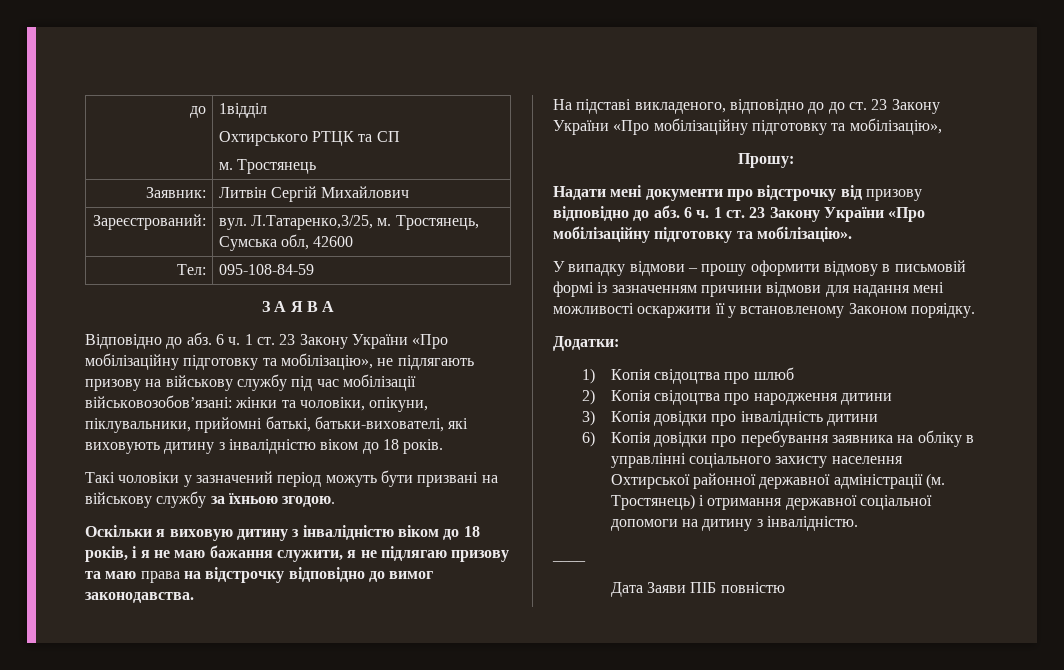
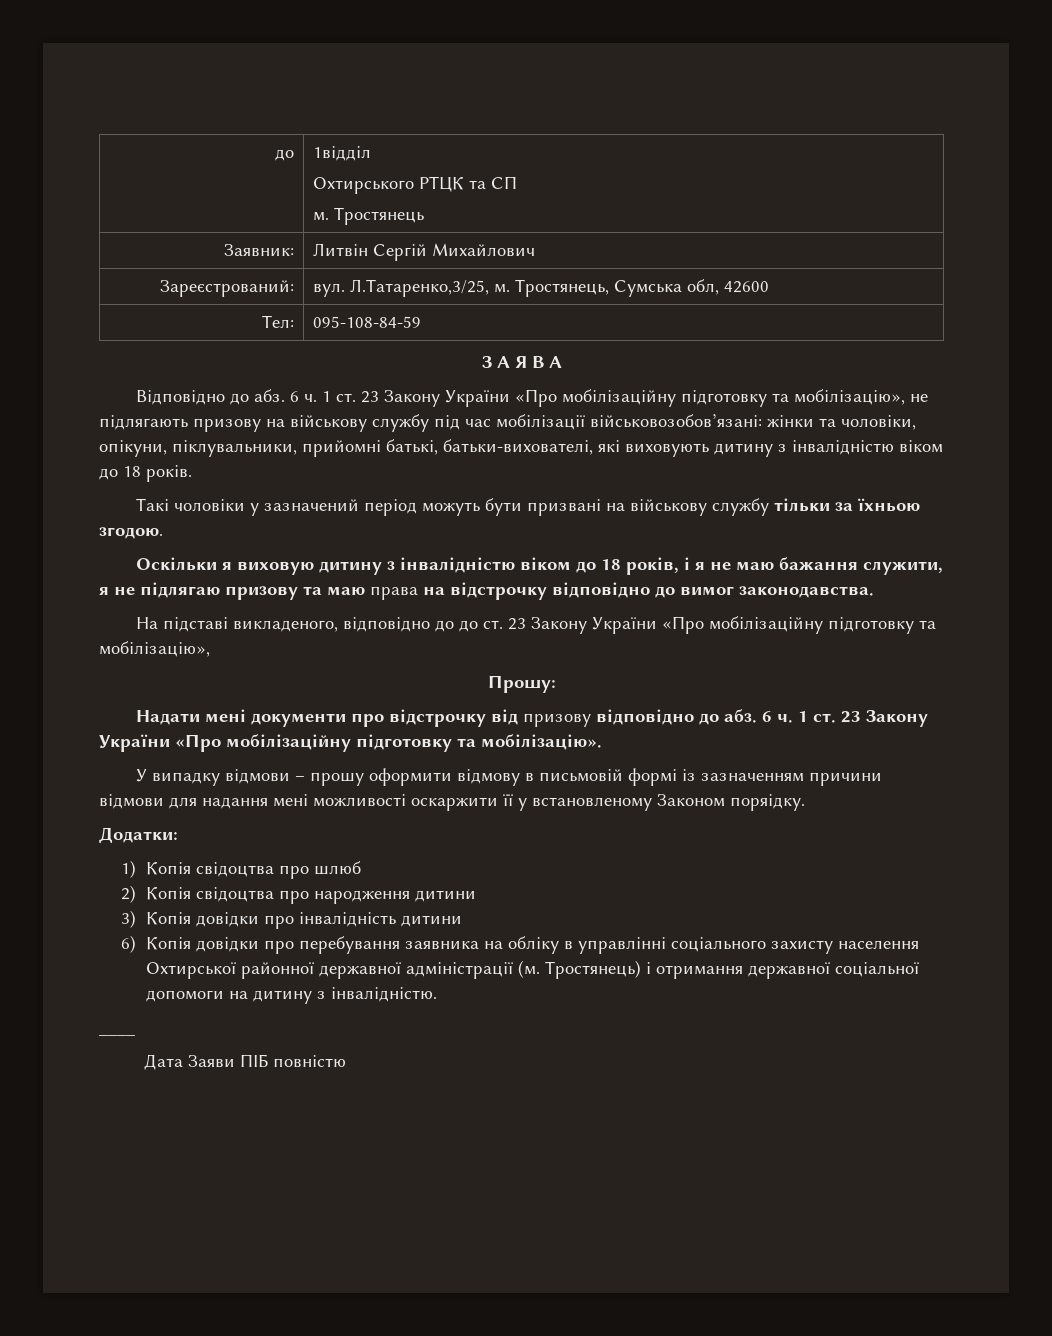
- Такі чоловіки у зазначений період можуть бути призвані на військову службу за їхньою згодою.
+ Такі чоловіки у зазначений період можуть бути призвані на військову службу тільки за їхньою згодою.

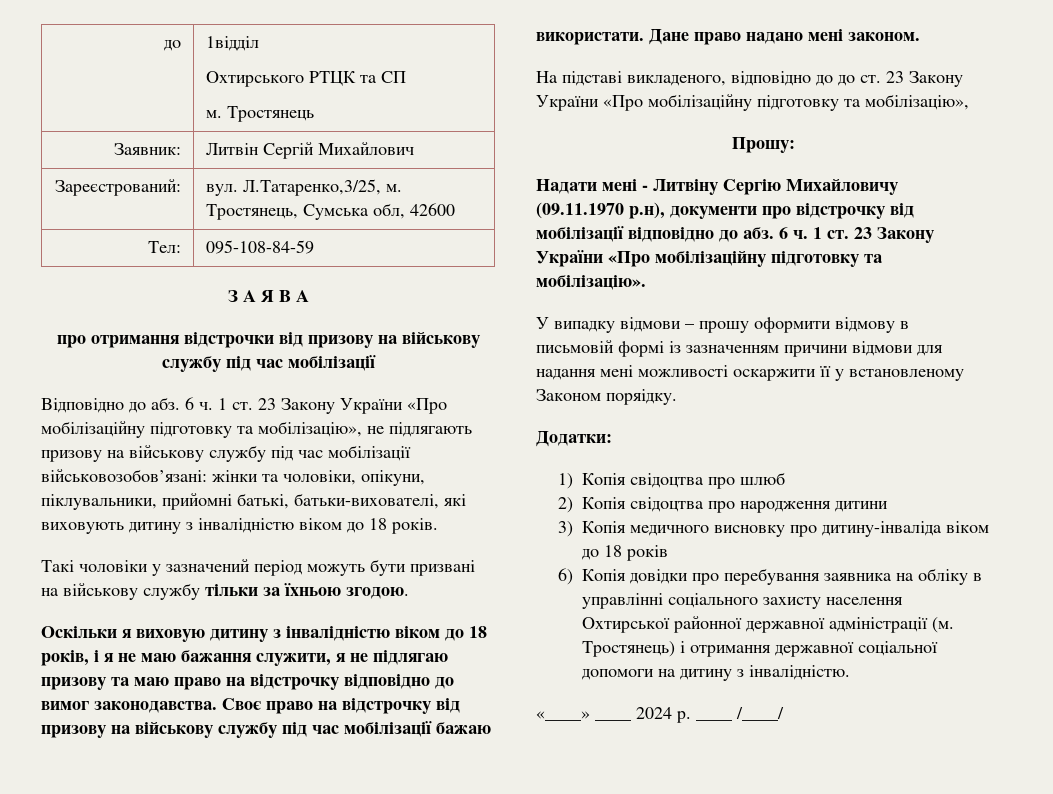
+ про отримання відстрочки від призову на військову службу під час мобілізації
- Оскільки я виховую дитину з інвалідністю віком до 18 років, і я не маю бажання служити, я не підлягаю призову та маю права на відстрочку відповідно до вимог законодавства.
+ Оскільки я виховую дитину з інвалідністю віком до 18 років, і я не маю бажання служити, я не підлягаю призову та маю право на відстрочку відповідно до вимог законодавства. Своє право на відстрочку від призову на військову службу під час мобілізації бажаю використати. Дане право надано мені законом.
- Надати мені документи про відстрочку від призову відповідно до абз.
+ Надати мені - Литвіну Сергію Михайловичу (09.11.1970 р.н), документи про відстрочку від мобілізації відповідно до абз.
- 3) Копія довідки про інвалідність дитини
+ 3) Копія медичного висновку про дитину-інваліда віком до 18 років
- ____
- Дата Заяви ПІБ повністю
+ «____» ____ 2024 р. ____ /____/

